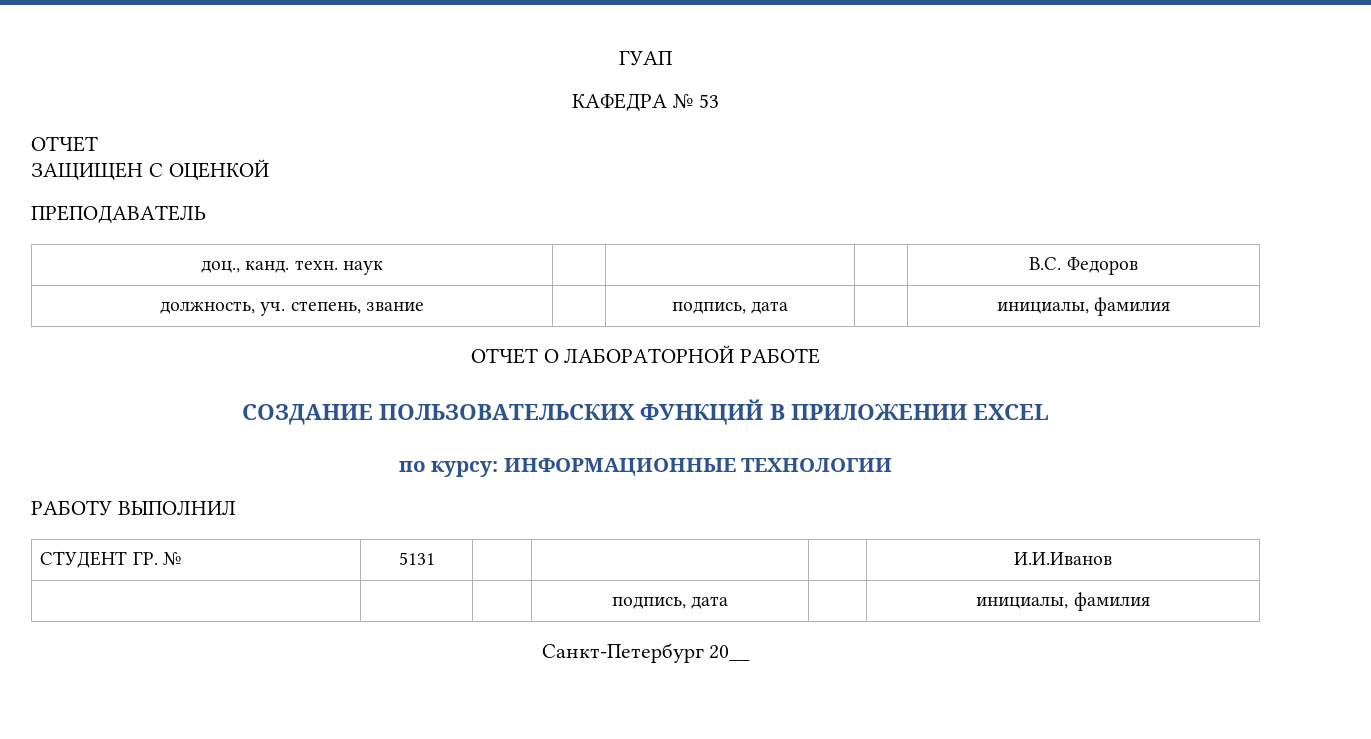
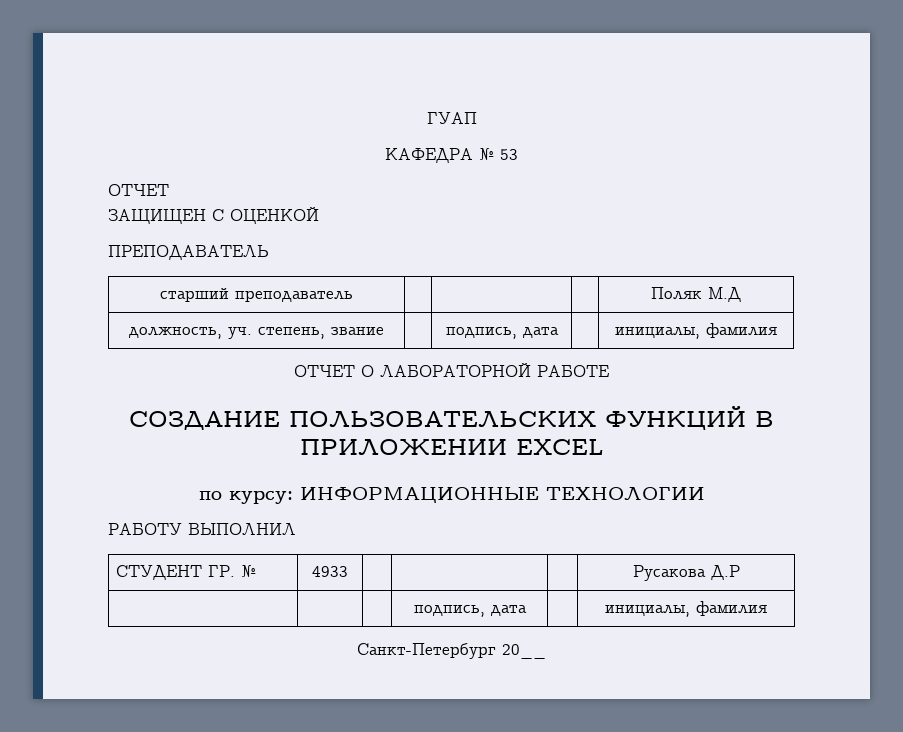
- доц., канд. техн. наук | | | | В.С. Федоров
+ старший преподаватель | | | | Поляк М.Д
- СТУДЕНТ ГР. № | 5131 | | | | И.И.Иванов
+ СТУДЕНТ ГР. № | 4933 | | | | Русакова Д.Р

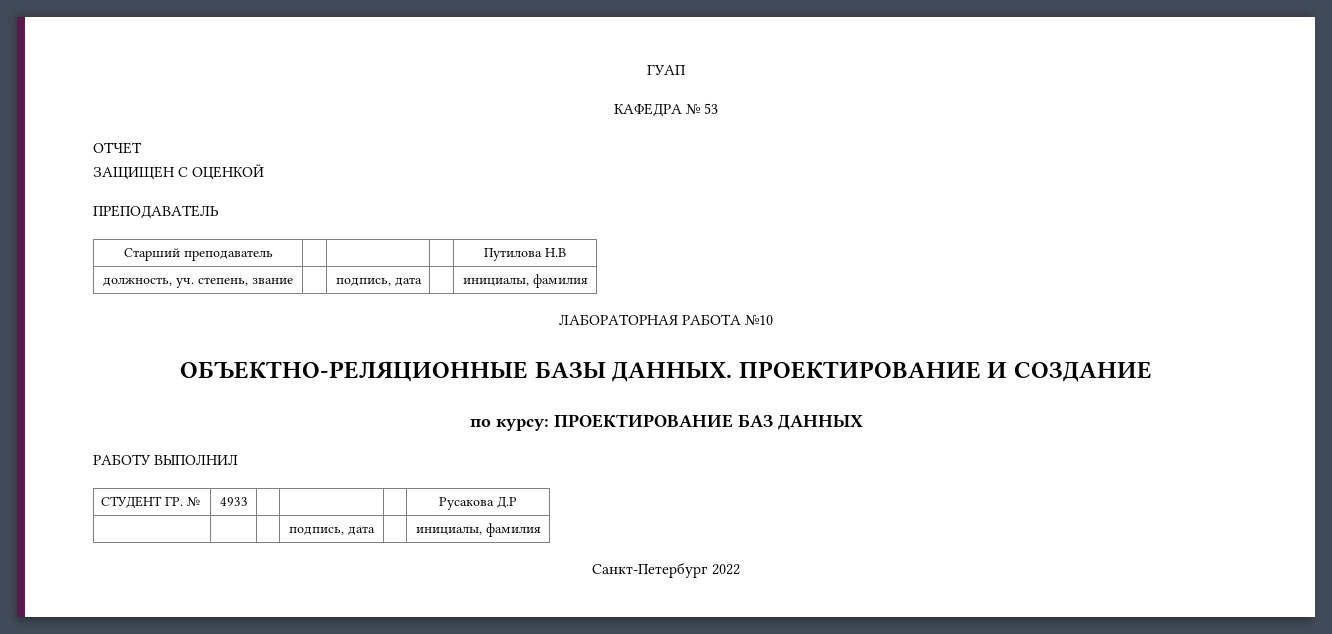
- старший преподаватель | | | | Поляк М.Д
+ Старший преподаватель | | | | Путилова Н.В
- ОТЧЕТ О ЛАБОРАТОРНОЙ РАБОТЕ
- СОЗДАНИЕ ПОЛЬЗОВАТЕЛЬСКИХ ФУНКЦИЙ В ПРИЛОЖЕНИИ EXCEL
+ ЛАБОРАТОРНАЯ РАБОТА №10
+ ОБЪЕКТНО-РЕЛЯЦИОННЫЕ БАЗЫ ДАННЫХ. ПРОЕКТИРОВАНИЕ И СОЗДАНИЕ
- по курсу: ИНФОРМАЦИОННЫЕ ТЕХНОЛОГИИ
+ по курсу: ПРОЕКТИРОВАНИЕ БАЗ ДАННЫХ
- Санкт-Петербург 20__
+ Санкт-Петербург 2022

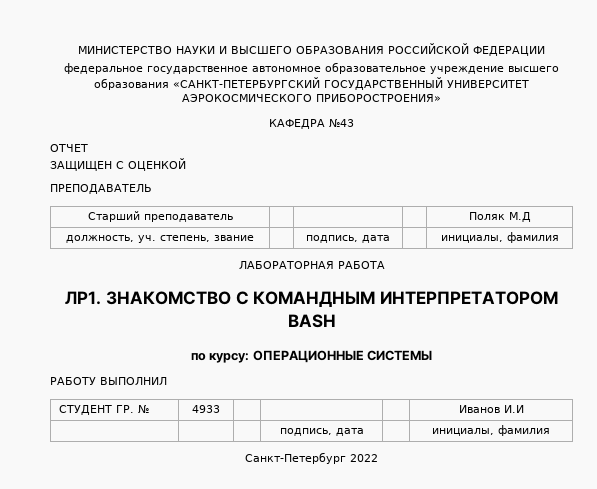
- ГУАП
+ МИНИСТЕРСТВО НАУКИ И ВЫСШЕГО ОБРАЗОВАНИЯ РОССИЙСКОЙ ФЕДЕРАЦИИ
+ федеральное государственное автономное образовательное учреждение высшего образования «САНКТ-ПЕТЕРБУРГСКИЙ ГОСУДАРСТВЕННЫЙ УНИВЕРСИТЕТ АЭРОКОСМИЧЕСКОГО ПРИБОРОСТРОЕНИЯ»
- КАФЕДРА № 53
+ КАФЕДРА №43
- Старший преподаватель | | | | Путилова Н.В
+ Старший преподаватель | | | | Поляк М.Д
- ЛАБОРАТОРНАЯ РАБОТА №10
- ОБЪЕКТНО-РЕЛЯЦИОННЫЕ БАЗЫ ДАННЫХ. ПРОЕКТИРОВАНИЕ И СОЗДАНИЕ
+ ЛАБОРАТОРНАЯ РАБОТА
+ ЛР1. ЗНАКОМСТВО С КОМАНДНЫМ ИНТЕРПРЕТАТОРОМ BASH
- по курсу: ПРОЕКТИРОВАНИЕ БАЗ ДАННЫХ
+ по курсу: ОПЕРАЦИОННЫЕ СИСТЕМЫ
- СТУДЕНТ ГР. № | 4933 | | | | Русакова Д.Р
+ СТУДЕНТ ГР. № | 4933 | | | | Иванов И.И

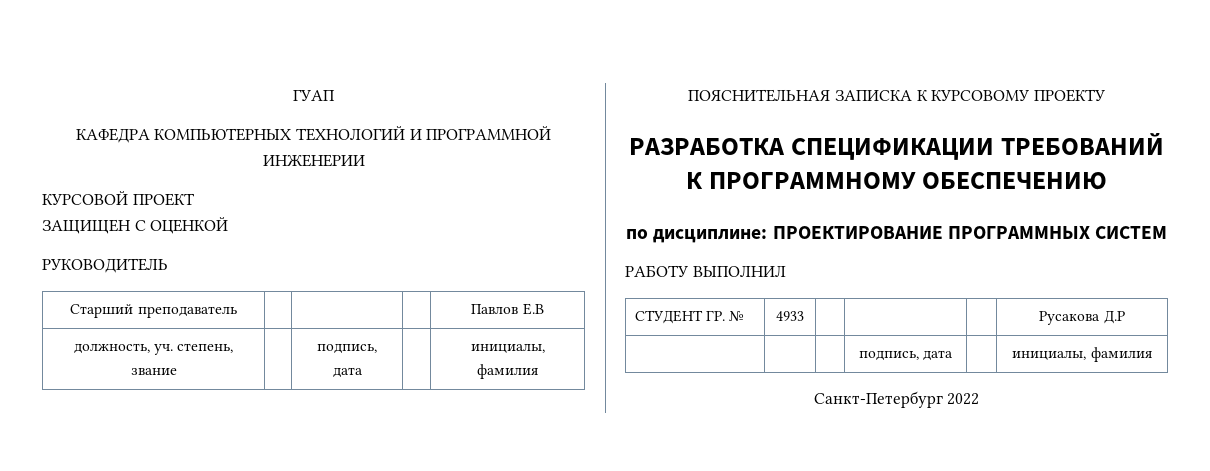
- МИНИСТЕРСТВО НАУКИ И ВЫСШЕГО ОБРАЗОВАНИЯ РОССИЙСКОЙ ФЕДЕРАЦИИ
- федеральное государственное автономное образовательное учреждение высшего образования «САНКТ-ПЕТЕРБУРГСКИЙ ГОСУДАРСТВЕННЫЙ УНИВЕРСИТЕТ АЭРОКОСМИЧЕСКОГО ПРИБОРОСТРОЕНИЯ»
- КАФЕДРА №43
- ОТЧЕТ
+ ГУАП
+ КАФЕДРА КОМПЬЮТЕРНЫХ ТЕХНОЛОГИЙ И ПРОГРАММНОЙ ИНЖЕНЕРИИ
+ КУРСОВОЙ ПРОЕКТ
- ПРЕПОДАВАТЕЛЬ
+ РУКОВОДИТЕЛЬ
- Старший преподаватель | | | | Поляк М.Д
+ Старший преподаватель | | | | Павлов Е.В
- ЛАБОРАТОРНАЯ РАБОТА
- ЛР1. ЗНАКОМСТВО С КОМАНДНЫМ ИНТЕРПРЕТАТОРОМ BASH
- по курсу: ОПЕРАЦИОННЫЕ СИСТЕМЫ
+ ПОЯСНИТЕЛЬНАЯ ЗАПИСКА К КУРСОВОМУ ПРОЕКТУ
+ РАЗРАБОТКА СПЕЦИФИКАЦИИ ТРЕБОВАНИЙ К ПРОГРАММНОМУ ОБЕСПЕЧЕНИЮ
+ по дисциплине: ПРОЕКТИРОВАНИЕ ПРОГРАММНЫХ СИСТЕМ
- СТУДЕНТ ГР. № | 4933 | | | | Иванов И.И
+ СТУДЕНТ ГР. № | 4933 | | | | Русакова Д.Р

